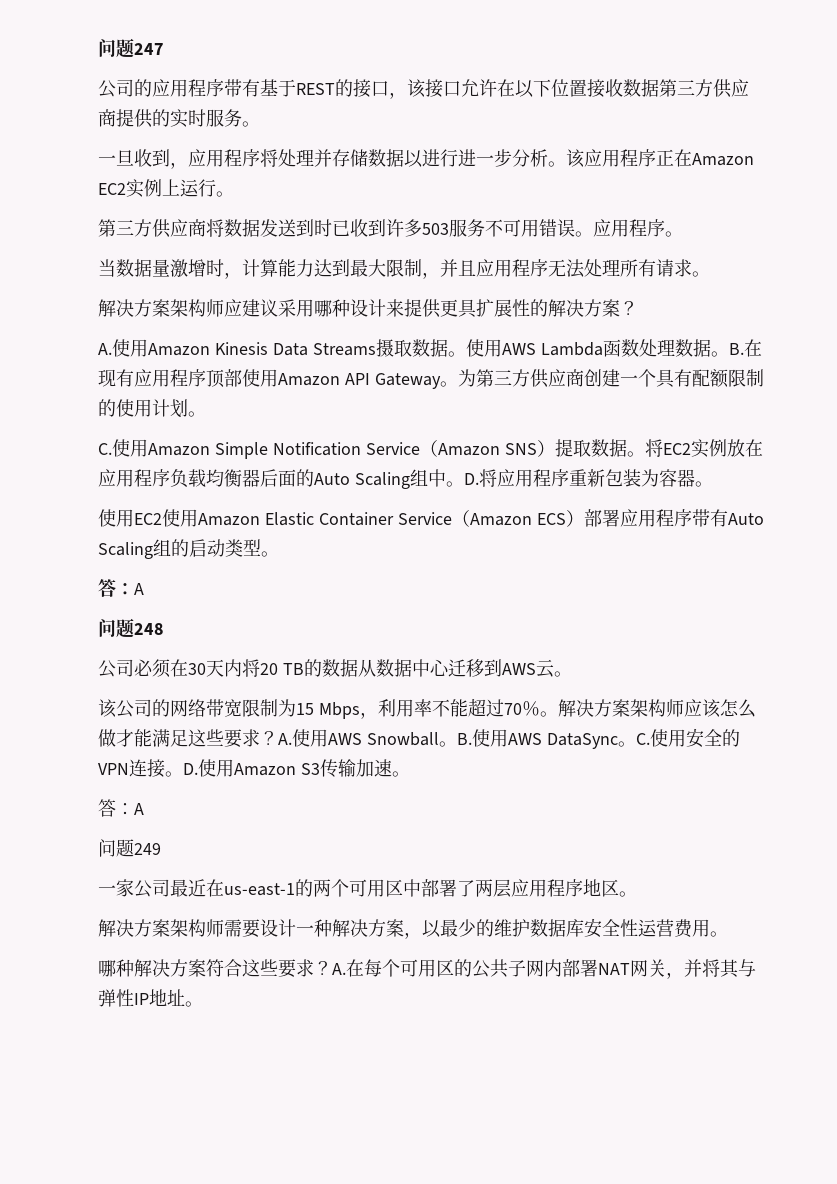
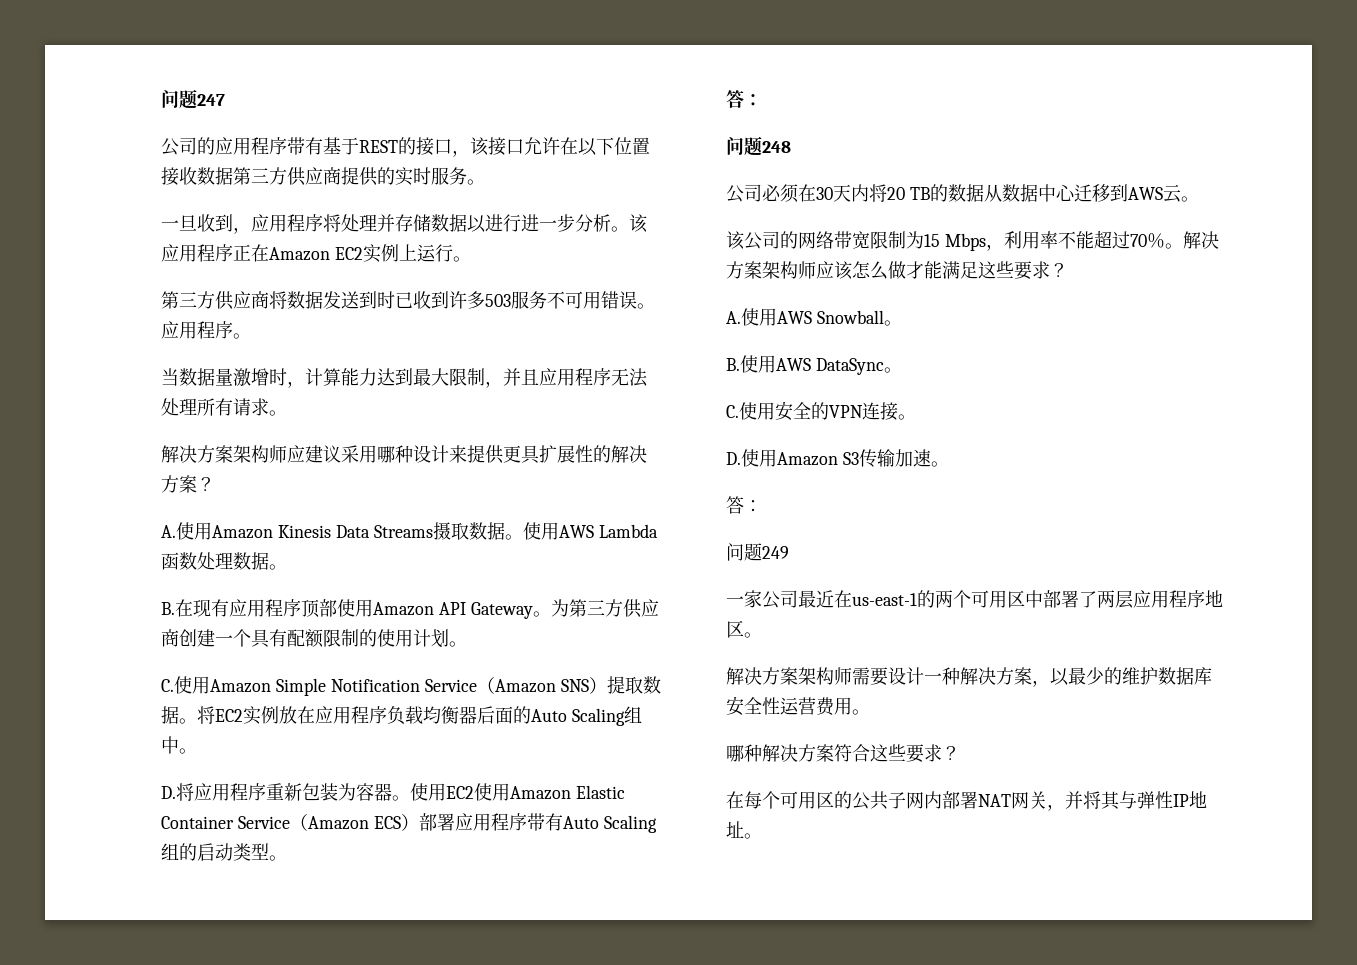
- 使用AWS Lambda函数处理数据。B.在现有应用程序顶部使用Amazon API Gateway。
+ 使用AWS Lambda函数处理数据。
+ B.在现有应用程序顶部使用Amazon API Gateway。
- 将EC2实例放在应用程序负载均衡器后面的Auto Scaling组中。D.将应用程序重新包装为容器。
- 使用EC2使用Amazon Elastic Container Service（Amazon ECS）部署应用程序带有Auto Scaling组的启动类型。
- 答：A
+ 将EC2实例放在应用程序负载均衡器后面的Auto Scaling组中。
+ D.将应用程序重新包装为容器。使用EC2使用Amazon Elastic Container Service（Amazon ECS）部署应用程序带有Auto Scaling组的启动类型。
+ 答：
- 解决方案架构师应该怎么做才能满足这些要求？A.使用AWS Snowball。B.使用AWS DataSync。C.使用安全的VPN连接。D.使用Amazon S3传输加速。
- 答：A
+ 解决方案架构师应该怎么做才能满足这些要求？
+ A.使用AWS Snowball。
+ B.使用AWS DataSync。
+ C.使用安全的VPN连接。
+ D.使用Amazon S3传输加速。
+ 答：
- 哪种解决方案符合这些要求？A.在每个可用区的公共子网内部署NAT网关，并将其与弹性IP地址。
+ 哪种解决方案符合这些要求？
+ 在每个可用区的公共子网内部署NAT网关，并将其与弹性IP地址。

